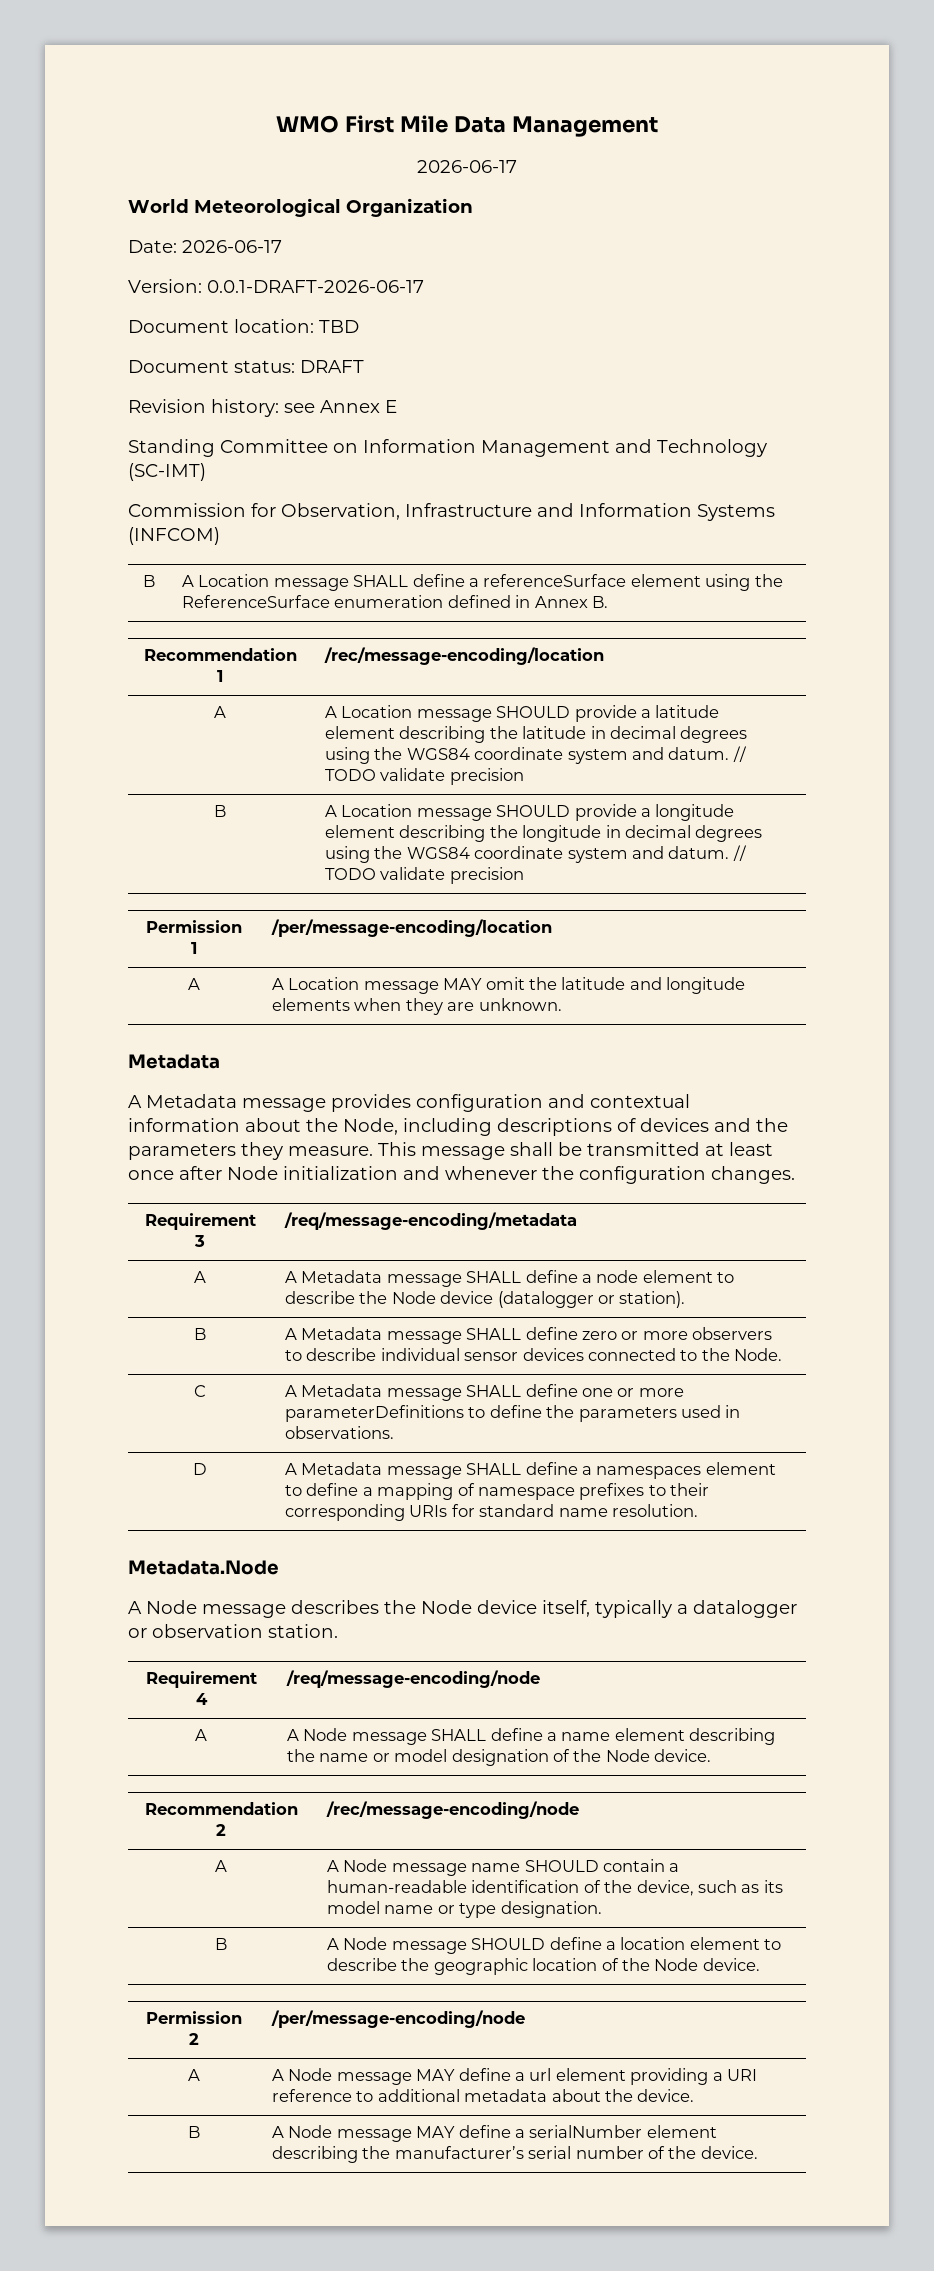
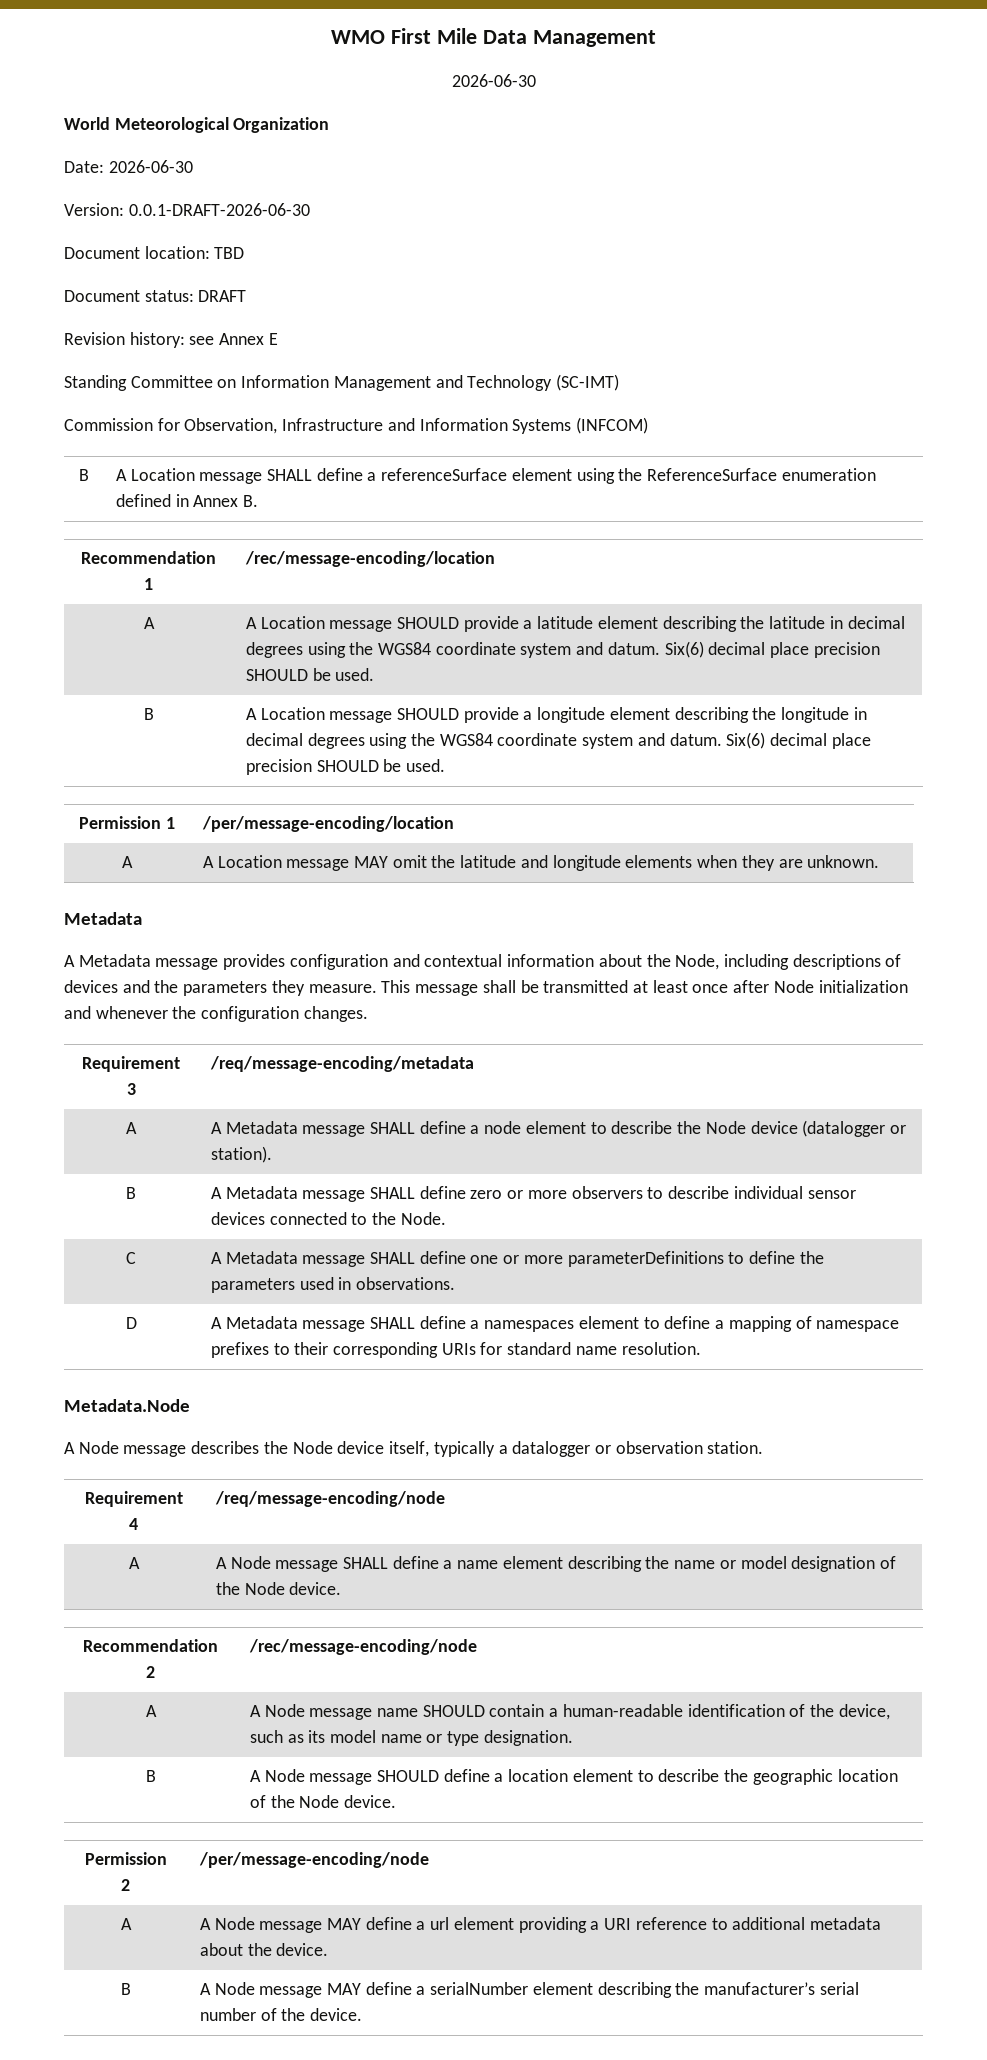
  WMO First Mile Data Management
- 2026-06-17
+ 2026-06-30
- Date: 2026-06-17
+ Date: 2026-06-30
- Version: 0.0.1-DRAFT-2026-06-17
+ Version: 0.0.1-DRAFT-2026-06-30
- A | A Location message SHOULD provide a latitude element describing the latitude in decimal degrees using the WGS84 coordinate system and datum. // TODO validate precision
+ A | A Location message SHOULD provide a latitude element describing the latitude in decimal degrees using the WGS84 coordinate system and datum. Six(6) decimal place precision SHOULD be used.
- B | A Location message SHOULD provide a longitude element describing the longitude in decimal degrees using the WGS84 coordinate system and datum. // TODO validate precision
+ B | A Location message SHOULD provide a longitude element describing the longitude in decimal degrees using the WGS84 coordinate system and datum. Six(6) decimal place precision SHOULD be used.

